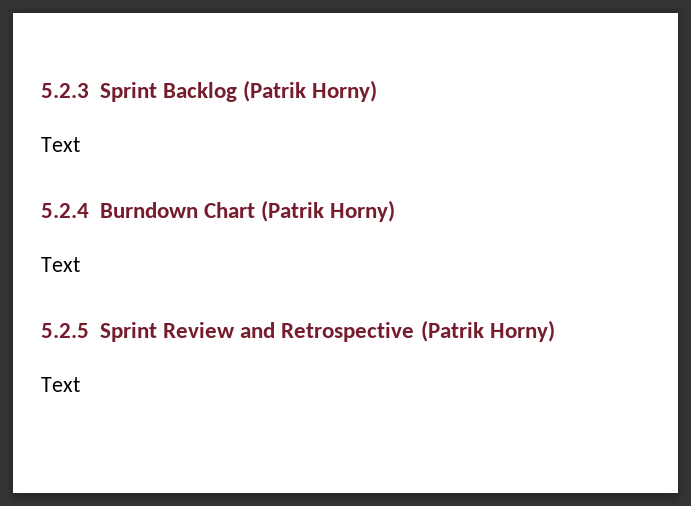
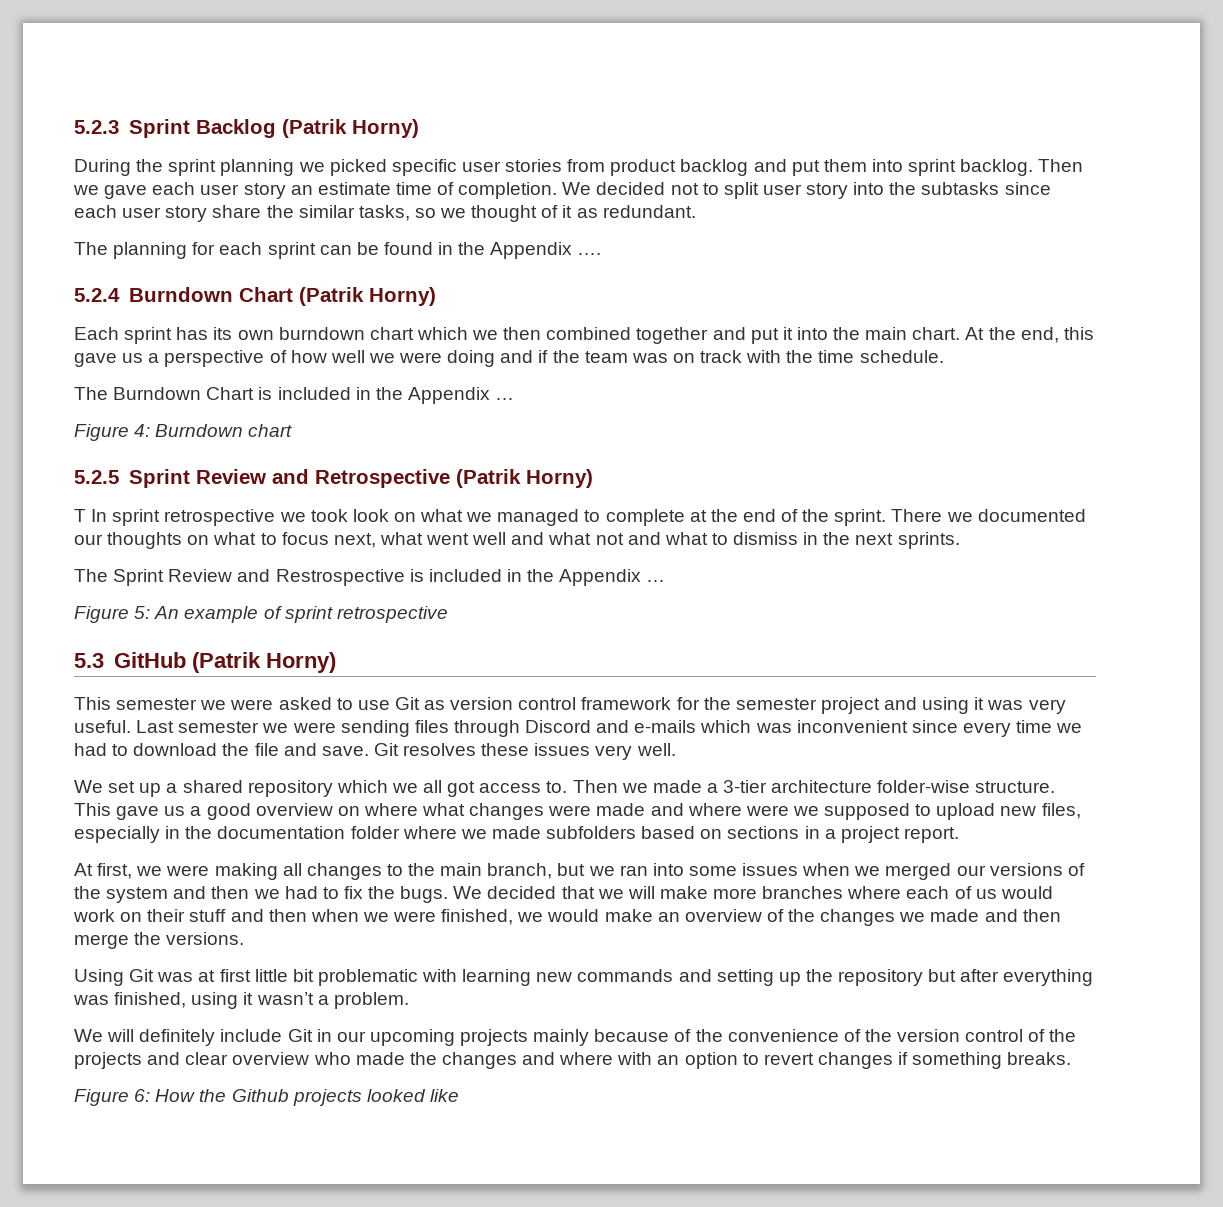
  5.2.3 Sprint Backlog (Patrik Horny)
- Text
+ During the sprint planning we picked specific user stories from product backlog and put them into sprint backlog. Then we gave each user story an estimate time of completion. We decided not to split user story into the subtasks since each user story share the similar tasks, so we thought of it as redundant.
+ The planning for each sprint can be found in the Appendix ….
  5.2.4 Burndown Chart (Patrik Horny)
- Text
+ Each sprint has its own burndown chart which we then combined together and put it into the main chart. At the end, this gave us a perspective of how well we were doing and if the team was on track with the time schedule.
+ The Burndown Chart is included in the Appendix …
+ Figure 4: Burndown chart
  5.2.5 Sprint Review and Retrospective (Patrik Horny)
- Text
+ T In sprint retrospective we took look on what we managed to complete at the end of the sprint. There we documented our thoughts on what to focus next, what went well and what not and what to dismiss in the next sprints.
+ The Sprint Review and Restrospective is included in the Appendix …
+ Figure 5: An example of sprint retrospective
+ 5.3 GitHub (Patrik Horny)
+ This semester we were asked to use Git as version control framework for the semester project and using it was very useful. Last semester we were sending files through Discord and e-mails which was inconvenient since every time we had to download the file and save. Git resolves these issues very well.
+ We set up a shared repository which we all got access to. Then we made a 3-tier architecture folder-wise structure. This gave us a good overview on where what changes were made and where were we supposed to upload new files, especially in the documentation folder where we made subfolders based on sections in a project report.
+ At first, we were making all changes to the main branch, but we ran into some issues when we merged our versions of the system and then we had to fix the bugs. We decided that we will make more branches where each of us would work on their stuff and then when we were finished, we would make an overview of the changes we made and then merge the versions.
+ Using Git was at first little bit problematic with learning new commands and setting up the repository but after everything was finished, using it wasn’t a problem.
+ We will definitely include Git in our upcoming projects mainly because of the convenience of the version control of the projects and clear overview who made the changes and where with an option to revert changes if something breaks.
+ Figure 6: How the Github projects looked like

